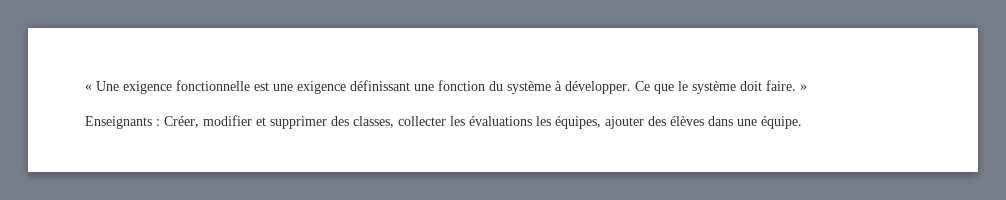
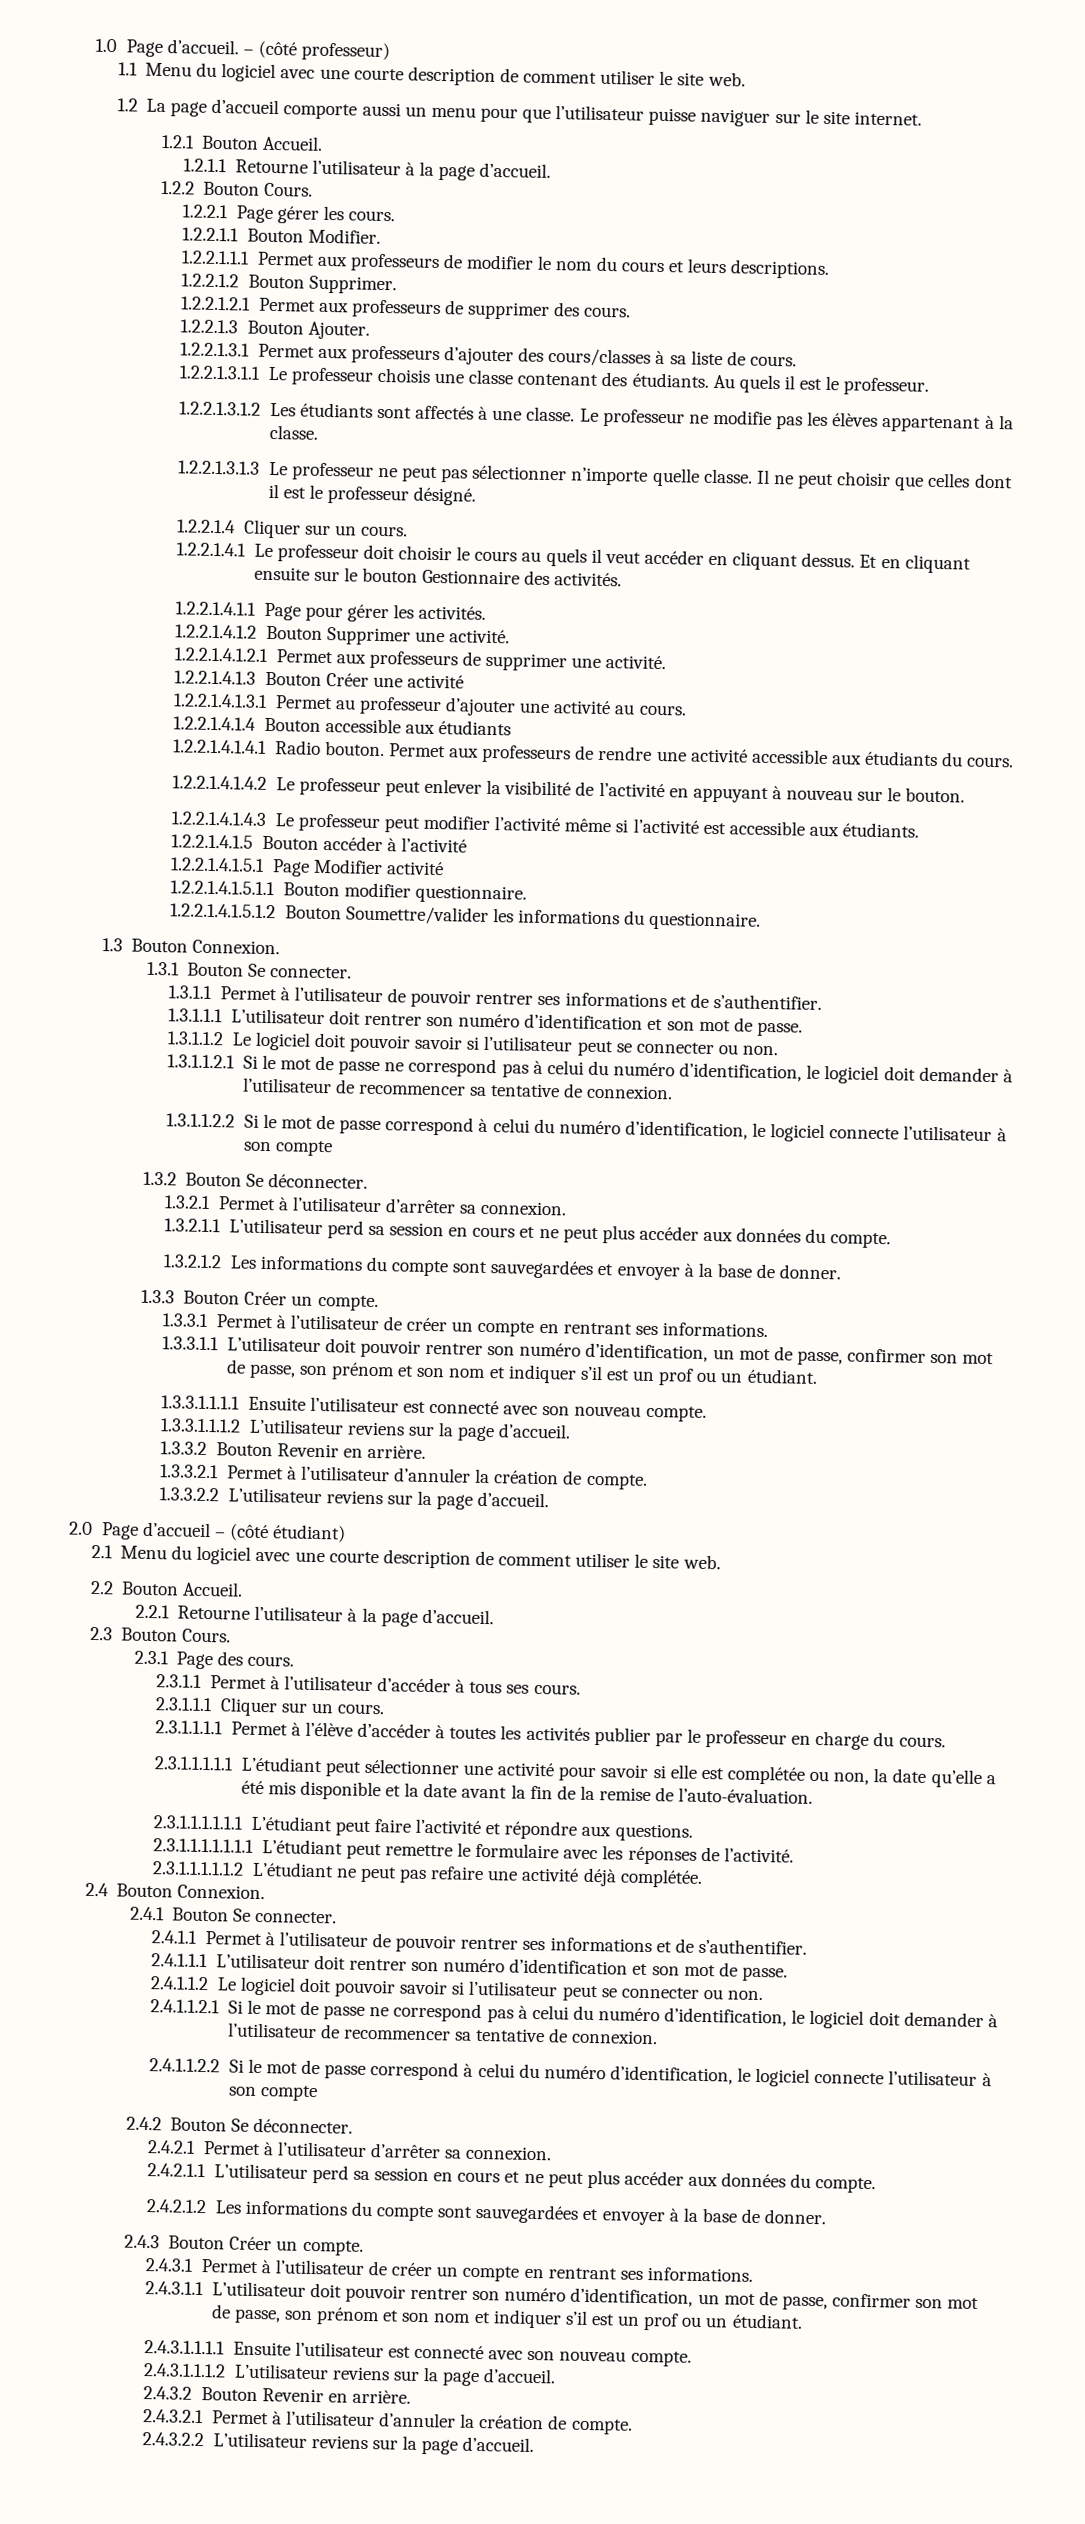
- « Une exigence fonctionnelle est une exigence définissant une fonction du système à développer. Ce que le système doit faire. »
- Enseignants : Créer, modifier et supprimer des classes, collecter les évaluations les équipes, ajouter des élèves dans une équipe.
+ 1.0 Page d’accueil. – (côté professeur)
+ 1.1 Menu du logiciel avec une courte description de comment utiliser le site web.
+ 1.2 La page d’accueil comporte aussi un menu pour que l’utilisateur puisse naviguer sur le site internet.
+ 1.2.1 Bouton Accueil.
+ 1.2.1.1 Retourne l’utilisateur à la page d’accueil.
+ 1.2.2 Bouton Cours.
+ 1.2.2.1 Page gérer les cours.
+ 1.2.2.1.1 Bouton Modifier.
+ 1.2.2.1.1.1 Permet aux professeurs de modifier le nom du cours et leurs descriptions.
+ 1.2.2.1.2 Bouton Supprimer.
+ 1.2.2.1.2.1 Permet aux professeurs de supprimer des cours.
+ 1.2.2.1.3 Bouton Ajouter.
+ 1.2.2.1.3.1 Permet aux professeurs d’ajouter des cours/classes à sa liste de cours.
+ 1.2.2.1.3.1.1 Le professeur choisis une classe contenant des étudiants. Au quels il est le professeur.
+ 1.2.2.1.3.1.2 Les étudiants sont affectés à une classe. Le professeur ne modifie pas les élèves appartenant à la classe.
+ 1.2.2.1.3.1.3 Le professeur ne peut pas sélectionner n’importe quelle classe. Il ne peut choisir que celles dont il est le professeur désigné.
+ 1.2.2.1.4 Cliquer sur un cours.
+ 1.2.2.1.4.1 Le professeur doit choisir le cours au quels il veut accéder en cliquant dessus. Et en cliquant ensuite sur le bouton Gestionnaire des activités.
+ 1.2.2.1.4.1.1 Page pour gérer les activités.
+ 1.2.2.1.4.1.2 Bouton Supprimer une activité.
+ 1.2.2.1.4.1.2.1 Permet aux professeurs de supprimer une activité.
+ 1.2.2.1.4.1.3 Bouton Créer une activité
+ 1.2.2.1.4.1.3.1 Permet au professeur d’ajouter une activité au cours.
+ 1.2.2.1.4.1.4 Bouton accessible aux étudiants
+ 1.2.2.1.4.1.4.1 Radio bouton. Permet aux professeurs de rendre une activité accessible aux étudiants du cours.
+ 1.2.2.1.4.1.4.2 Le professeur peut enlever la visibilité de l’activité en appuyant à nouveau sur le bouton.
+ 1.2.2.1.4.1.4.3 Le professeur peut modifier l’activité même si l’activité est accessible aux étudiants.
+ 1.2.2.1.4.1.5 Bouton accéder à l’activité
+ 1.2.2.1.4.1.5.1 Page Modifier activité
+ 1.2.2.1.4.1.5.1.1 Bouton modifier questionnaire.
+ 1.2.2.1.4.1.5.1.2 Bouton Soumettre/valider les informations du questionnaire.
+ 1.3 Bouton Connexion.
+ 1.3.1 Bouton Se connecter.
+ 1.3.1.1 Permet à l’utilisateur de pouvoir rentrer ses informations et de s’authentifier.
+ 1.3.1.1.1 L’utilisateur doit rentrer son numéro d’identification et son mot de passe.
+ 1.3.1.1.2 Le logiciel doit pouvoir savoir si l’utilisateur peut se connecter ou non.
+ 1.3.1.1.2.1 Si le mot de passe ne correspond pas à celui du numéro d’identification, le logiciel doit demander à l’utilisateur de recommencer sa tentative de connexion.
+ 1.3.1.1.2.2 Si le mot de passe correspond à celui du numéro d’identification, le logiciel connecte l’utilisateur à son compte
+ 1.3.2 Bouton Se déconnecter.
+ 1.3.2.1 Permet à l’utilisateur d’arrêter sa connexion.
+ 1.3.2.1.1 L’utilisateur perd sa session en cours et ne peut plus accéder aux données du compte.
+ 1.3.2.1.2 Les informations du compte sont sauvegardées et envoyer à la base de donner.
+ 1.3.3 Bouton Créer un compte.
+ 1.3.3.1 Permet à l’utilisateur de créer un compte en rentrant ses informations.
+ 1.3.3.1.1 L’utilisateur doit pouvoir rentrer son numéro d’identification, un mot de passe, confirmer son mot de passe, son prénom et son nom et indiquer s’il est un prof ou un étudiant.
+ 1.3.3.1.1.1.1 Ensuite l’utilisateur est connecté avec son nouveau compte.
+ 1.3.3.1.1.1.2 L’utilisateur reviens sur la page d’accueil.
+ 1.3.3.2 Bouton Revenir en arrière.
+ 1.3.3.2.1 Permet à l’utilisateur d’annuler la création de compte.
+ 1.3.3.2.2 L’utilisateur reviens sur la page d’accueil.
+ 2.0 Page d’accueil – (côté étudiant)
+ 2.1 Menu du logiciel avec une courte description de comment utiliser le site web.
+ 2.2 Bouton Accueil.
+ 2.2.1 Retourne l’utilisateur à la page d’accueil.
+ 2.3 Bouton Cours.
+ 2.3.1 Page des cours.
+ 2.3.1.1 Permet à l’utilisateur d’accéder à tous ses cours.
+ 2.3.1.1.1 Cliquer sur un cours.
+ 2.3.1.1.1.1 Permet à l’élève d’accéder à toutes les activités publier par le professeur en charge du cours.
+ 2.3.1.1.1.1.1 L’étudiant peut sélectionner une activité pour savoir si elle est complétée ou non, la date qu’elle a été mis disponible et la date avant la fin de la remise de l’auto-évaluation.
+ 2.3.1.1.1.1.1.1 L’étudiant peut faire l’activité et répondre aux questions.
+ 2.3.1.1.1.1.1.1.1 L’étudiant peut remettre le formulaire avec les réponses de l’activité.
+ 2.3.1.1.1.1.1.2 L’étudiant ne peut pas refaire une activité déjà complétée.
+ 2.4 Bouton Connexion.
+ 2.4.1 Bouton Se connecter.
+ 2.4.1.1 Permet à l’utilisateur de pouvoir rentrer ses informations et de s’authentifier.
+ 2.4.1.1.1 L’utilisateur doit rentrer son numéro d’identification et son mot de passe.
+ 2.4.1.1.2 Le logiciel doit pouvoir savoir si l’utilisateur peut se connecter ou non.
+ 2.4.1.1.2.1 Si le mot de passe ne correspond pas à celui du numéro d’identification, le logiciel doit demander à l’utilisateur de recommencer sa tentative de connexion.
+ 2.4.1.1.2.2 Si le mot de passe correspond à celui du numéro d’identification, le logiciel connecte l’utilisateur à son compte
+ 2.4.2 Bouton Se déconnecter.
+ 2.4.2.1 Permet à l’utilisateur d’arrêter sa connexion.
+ 2.4.2.1.1 L’utilisateur perd sa session en cours et ne peut plus accéder aux données du compte.
+ 2.4.2.1.2 Les informations du compte sont sauvegardées et envoyer à la base de donner.
+ 2.4.3 Bouton Créer un compte.
+ 2.4.3.1 Permet à l’utilisateur de créer un compte en rentrant ses informations.
+ 2.4.3.1.1 L’utilisateur doit pouvoir rentrer son numéro d’identification, un mot de passe, confirmer son mot de passe, son prénom et son nom et indiquer s’il est un prof ou un étudiant.
+ 2.4.3.1.1.1.1 Ensuite l’utilisateur est connecté avec son nouveau compte.
+ 2.4.3.1.1.1.2 L’utilisateur reviens sur la page d’accueil.
+ 2.4.3.2 Bouton Revenir en arrière.
+ 2.4.3.2.1 Permet à l’utilisateur d’annuler la création de compte.
+ 2.4.3.2.2 L’utilisateur reviens sur la page d’accueil.

